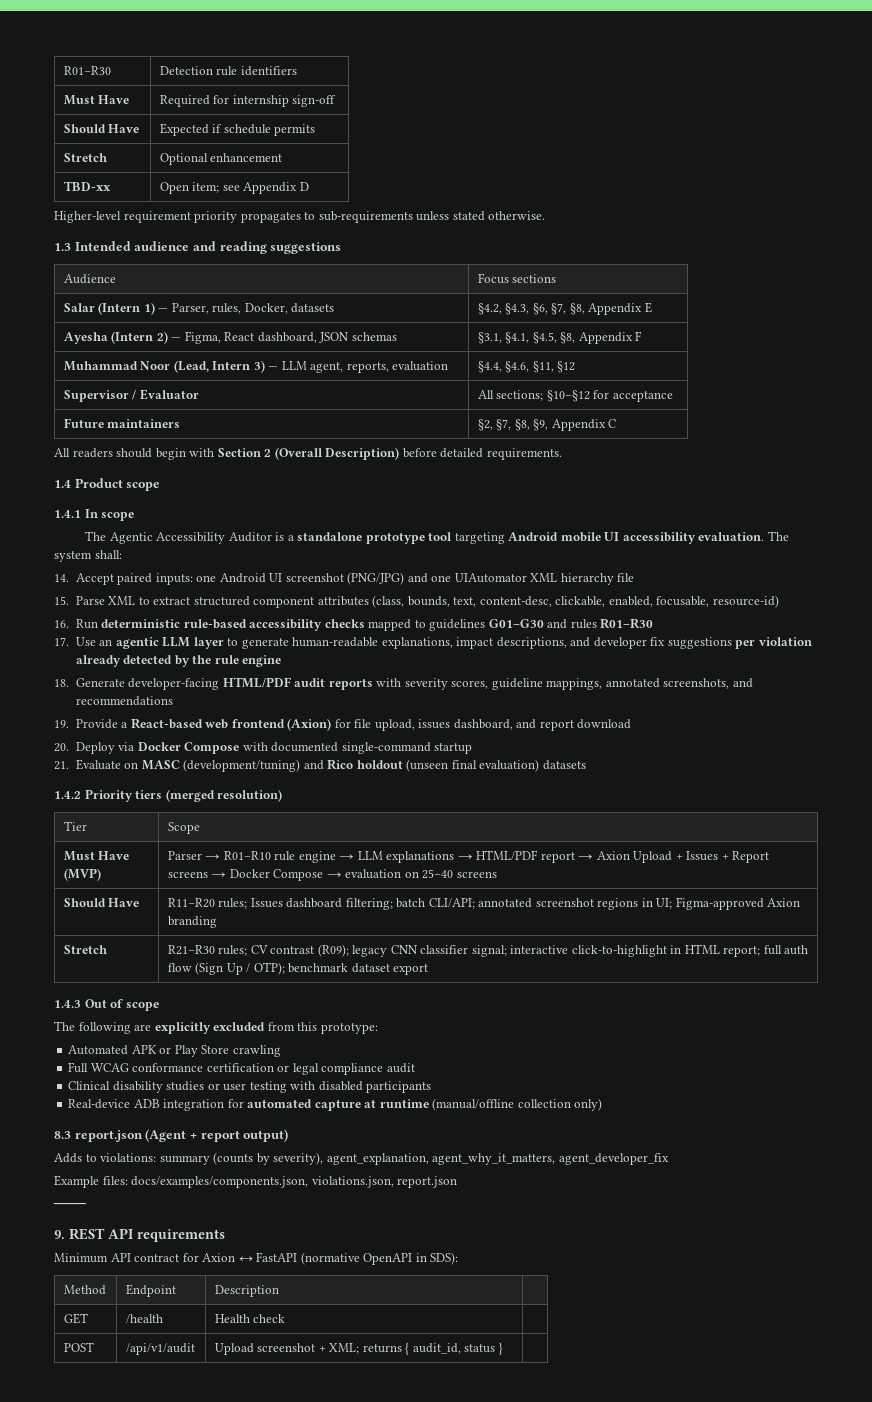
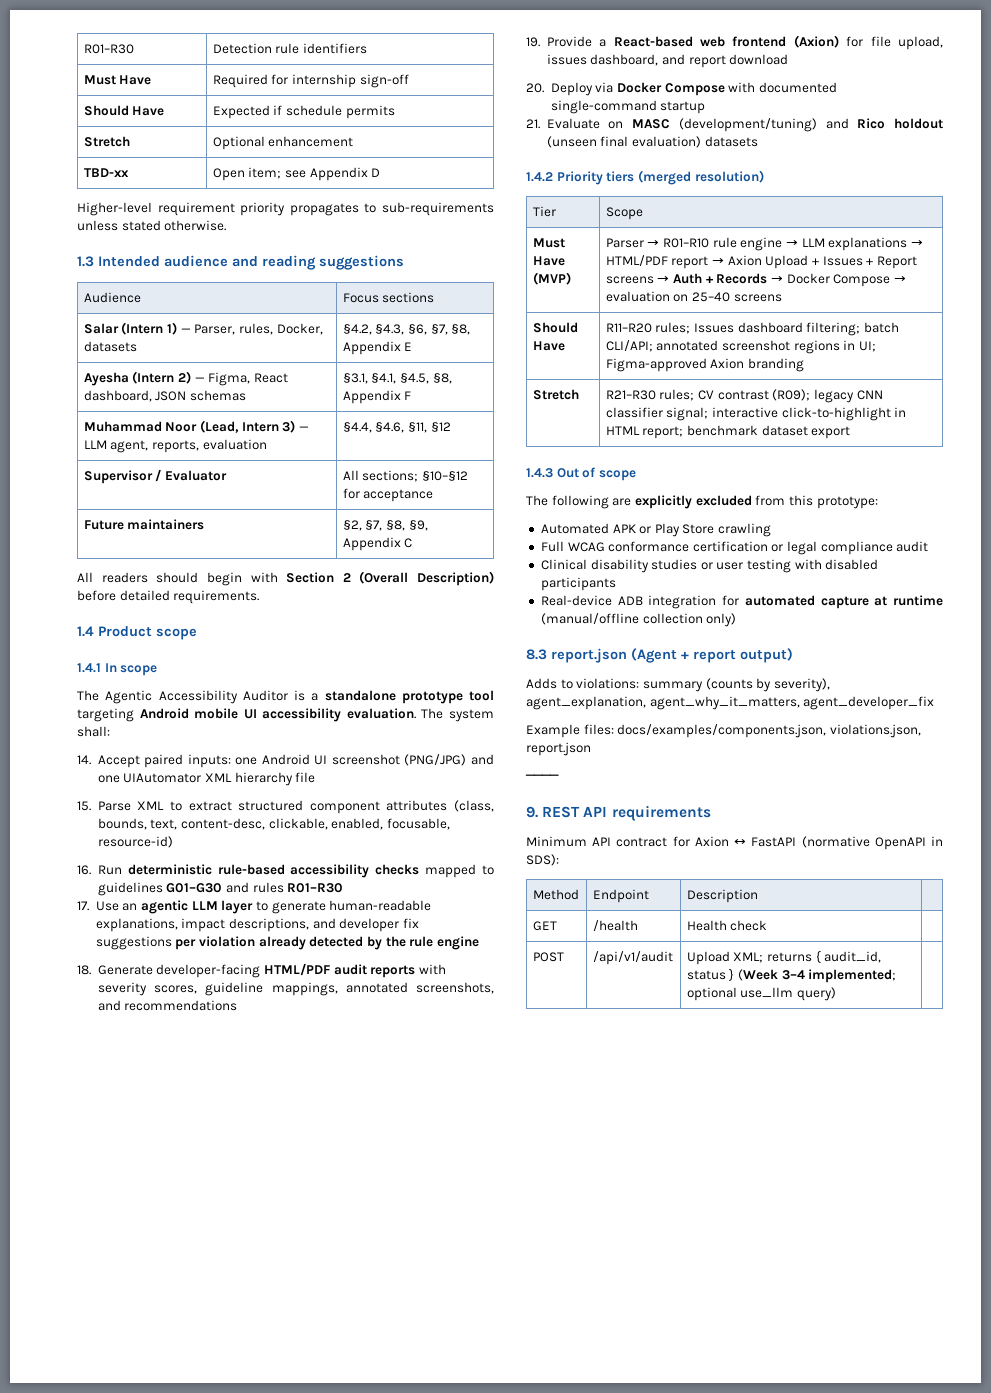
- Must Have (MVP) | Parser → R01–R10 rule engine → LLM explanations → HTML/PDF report → Axion Upload + Issues + Report screens → Docker Compose → evaluation on 25–40 screens
+ Must Have (MVP) | Parser → R01–R10 rule engine → LLM explanations → HTML/PDF report → Axion Upload + Issues + Report screens → Auth + Records → Docker Compose → evaluation on 25–40 screens
- Stretch | R21–R30 rules; CV contrast (R09); legacy CNN classifier signal; interactive click-to-highlight in HTML report; full auth flow (Sign Up / OTP); benchmark dataset export
+ Stretch | R21–R30 rules; CV contrast (R09); legacy CNN classifier signal; interactive click-to-highlight in HTML report; benchmark dataset export
- POST | /api/v1/audit | Upload screenshot + XML; returns { audit_id, status } |
+ POST | /api/v1/audit | Upload XML; returns { audit_id, status } (Week 3–4 implemented; optional use_llm query) |

